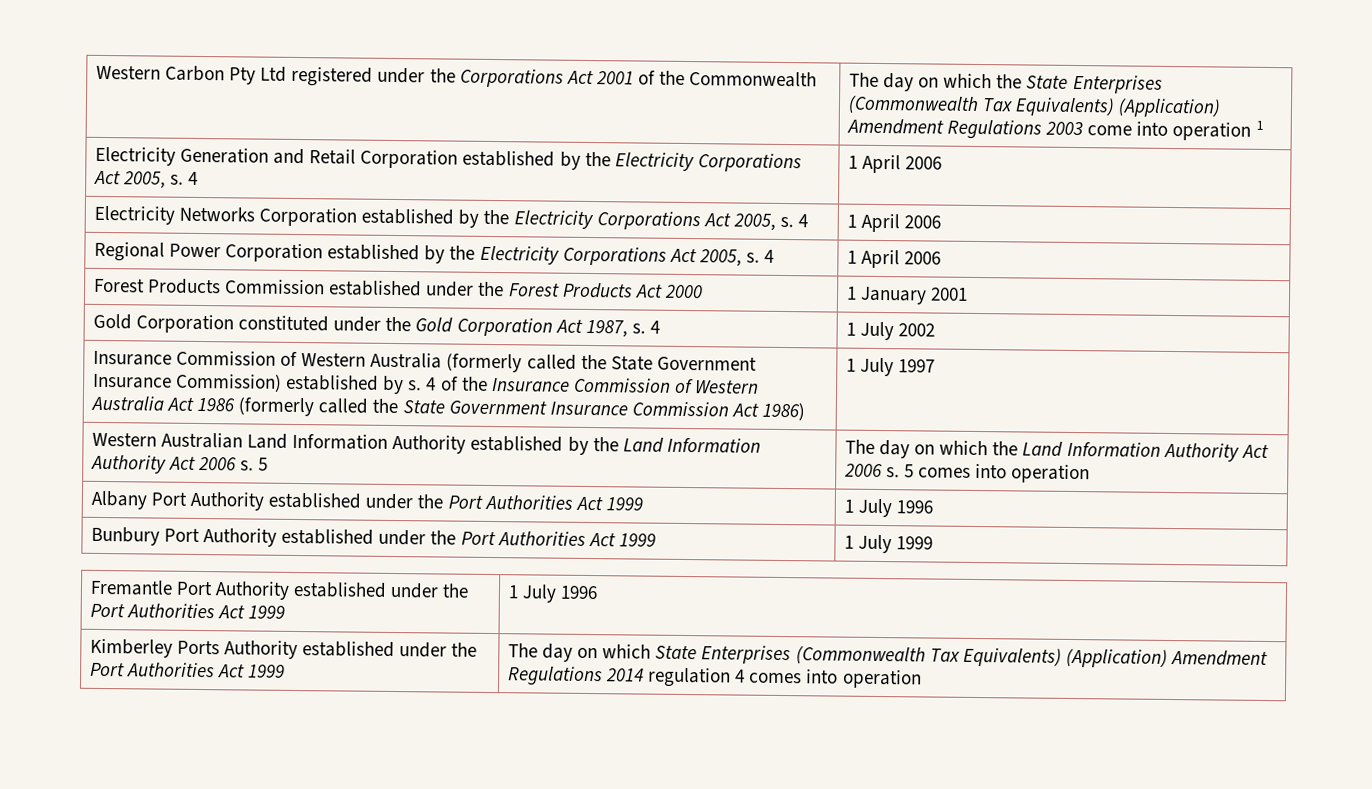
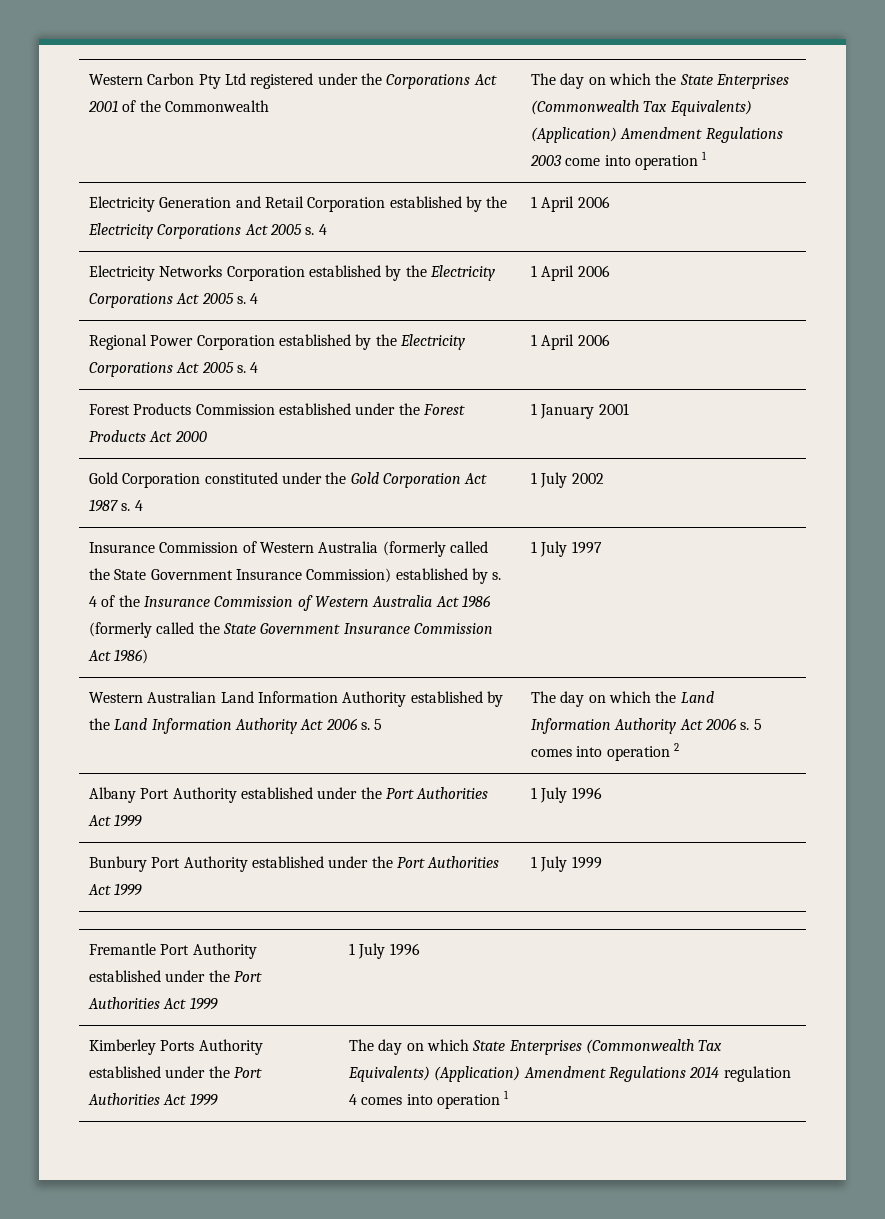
- Electricity Generation and Retail Corporation established by the Electricity Corporations Act 2005, s. 4 | 1 April 2006
+ Electricity Generation and Retail Corporation established by the Electricity Corporations Act 2005 s. 4 | 1 April 2006
- Electricity Networks Corporation established by the Electricity Corporations Act 2005, s. 4 | 1 April 2006
+ Electricity Networks Corporation established by the Electricity Corporations Act 2005 s. 4 | 1 April 2006
- Regional Power Corporation established by the Electricity Corporations Act 2005, s. 4 | 1 April 2006
+ Regional Power Corporation established by the Electricity Corporations Act 2005 s. 4 | 1 April 2006
- Gold Corporation constituted under the Gold Corporation Act 1987, s. 4 | 1 July 2002
+ Gold Corporation constituted under the Gold Corporation Act 1987 s. 4 | 1 July 2002
- Western Australian Land Information Authority established by the Land Information Authority Act 2006 s. 5 | The day on which the Land Information Authority Act 2006 s. 5 comes into operation
+ Western Australian Land Information Authority established by the Land Information Authority Act 2006 s. 5 | The day on which the Land Information Authority Act 2006 s. 5 comes into operation 2
- Kimberley Ports Authority established under the Port Authorities Act 1999 | The day on which State Enterprises (Commonwealth Tax Equivalents) (Application) Amendment Regulations 2014 regulation 4 comes into operation
+ Kimberley Ports Authority established under the Port Authorities Act 1999 | The day on which State Enterprises (Commonwealth Tax Equivalents) (Application) Amendment Regulations 2014 regulation 4 comes into operation 1

